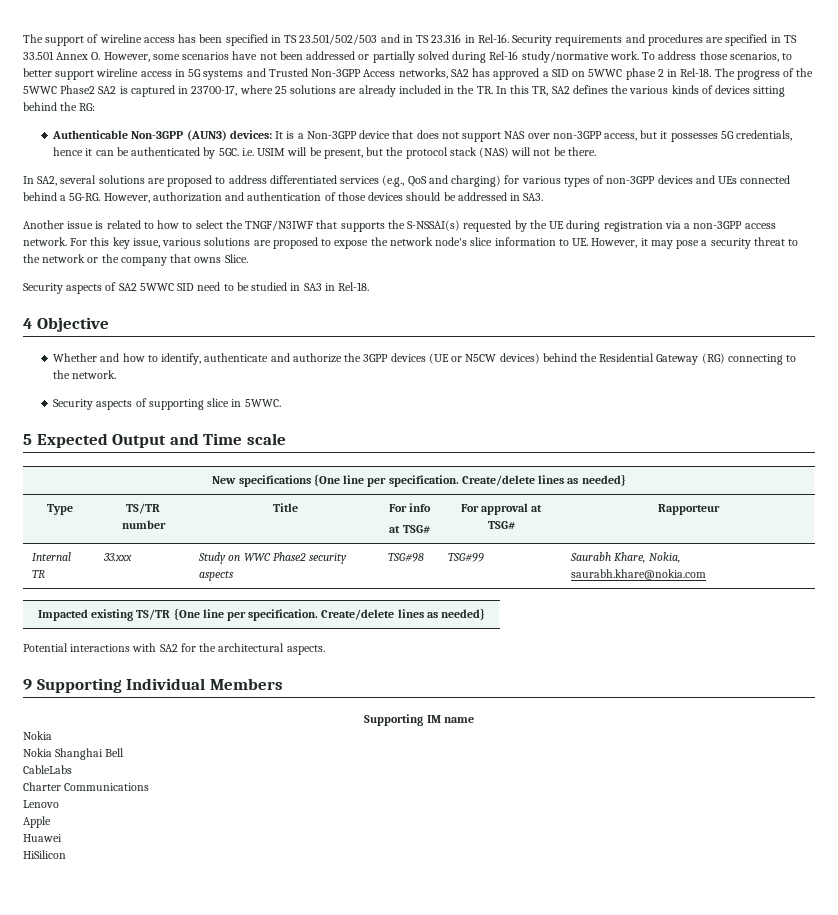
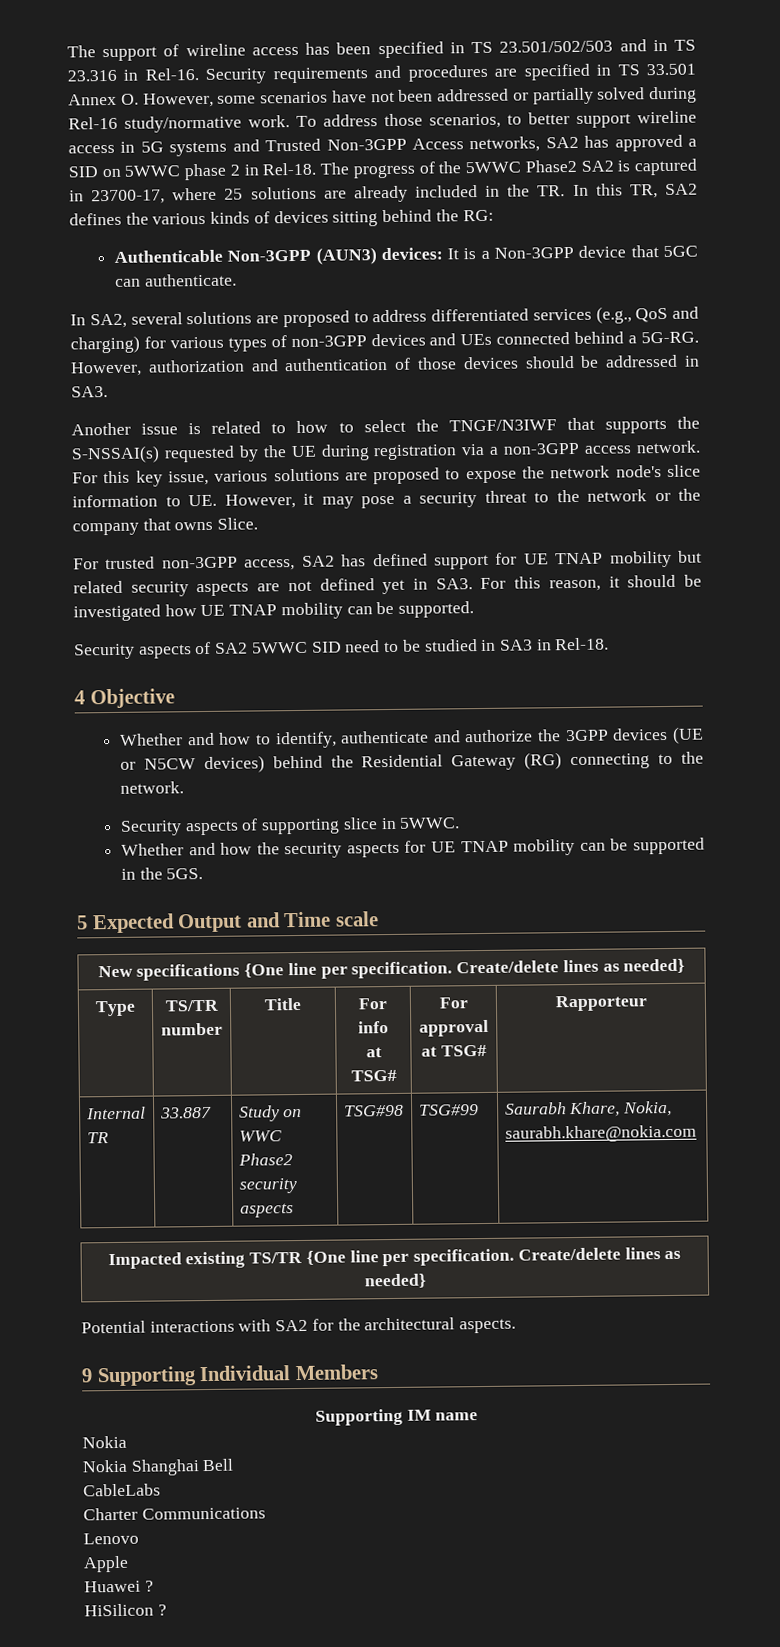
- Authenticable Non-3GPP (AUN3) devices: It is a Non-3GPP device that does not support NAS over non-3GPP access, but it possesses 5G credentials, hence it can be authenticated by 5GC. i.e. USIM will be present, but the protocol stack (NAS) will not be there.
+ Authenticable Non-3GPP (AUN3) devices: It is a Non-3GPP device that 5GC can authenticate.
+ For trusted non-3GPP access, SA2 has defined support for UE TNAP mobility but related security aspects are not defined yet in SA3. For this reason, it should be investigated how UE TNAP mobility can be supported.
+ Whether and how the security aspects for UE TNAP mobility can be supported in the 5GS.
- Internal TR | 33.xxx | Study on WWC Phase2 security aspects | TSG#98 | TSG#99 | Saurabh Khare, Nokia, saurabh.khare@nokia.com
+ Internal TR | 33.887 | Study on WWC Phase2 security aspects | TSG#98 | TSG#99 | Saurabh Khare, Nokia, saurabh.khare@nokia.com
- Huawei
+ Huawei ?
- HiSilicon
+ HiSilicon ?

